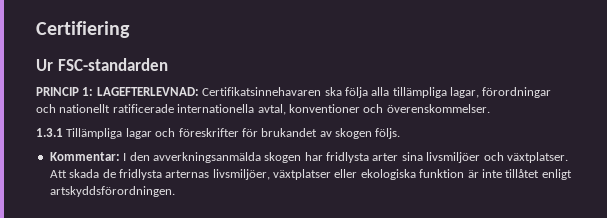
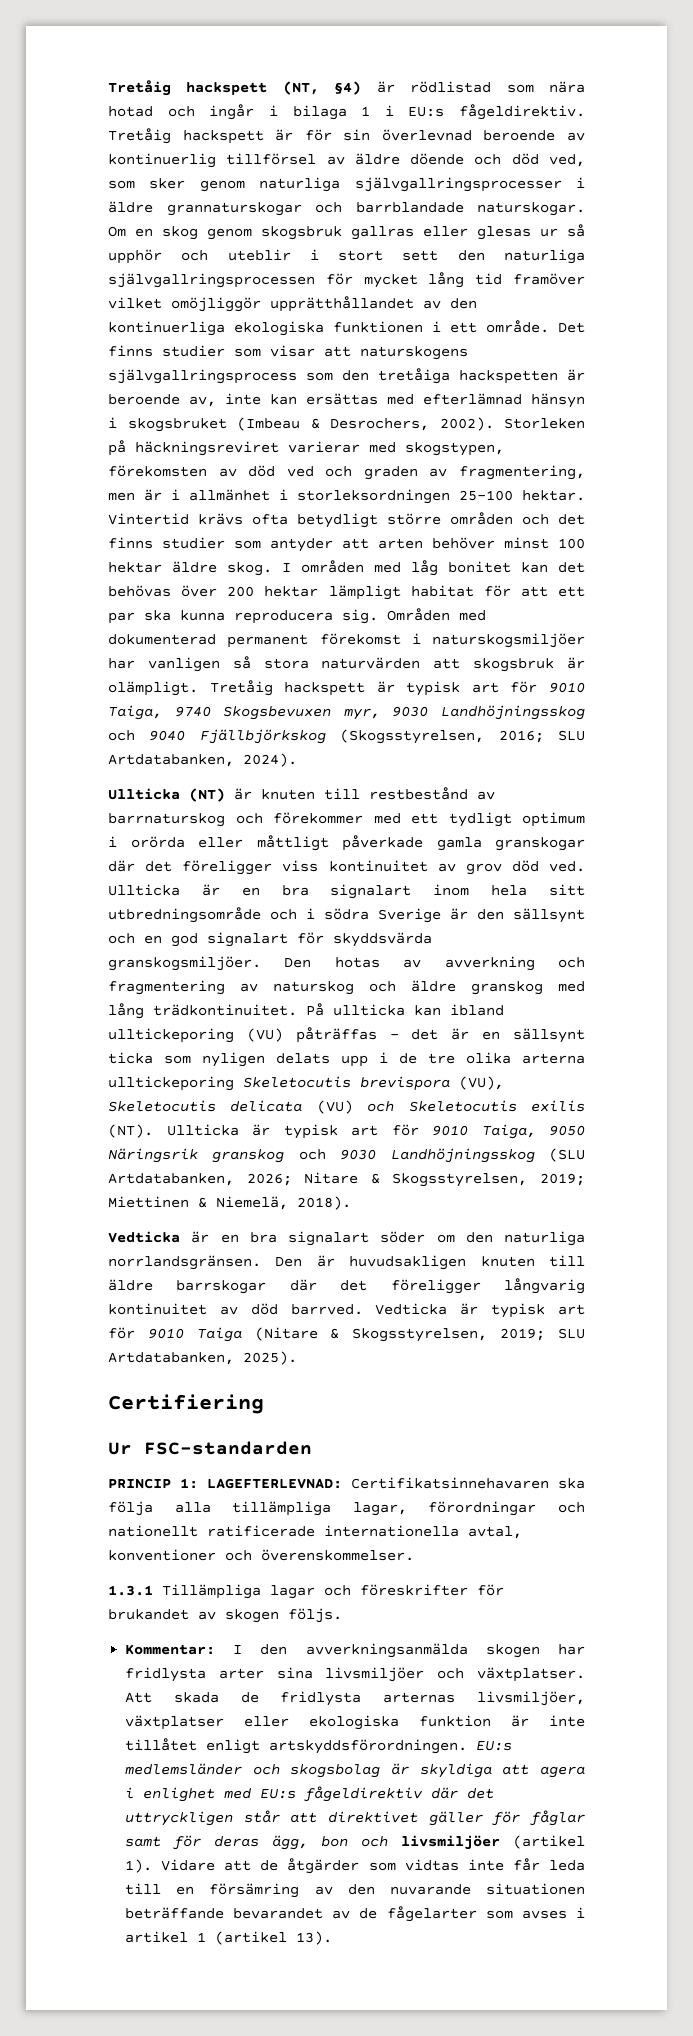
+ Tretåig hackspett (NT, §4) är rödlistad som nära hotad och ingår i bilaga 1 i EU:s fågeldirektiv. Tretåig hackspett är för sin överlevnad beroende av kontinuerlig tillförsel av äldre döende och död ved, som sker genom naturliga självgallringsprocesser i äldre grannaturskogar och barrblandade naturskogar. Om en skog genom skogsbruk gallras eller glesas ur så upphör och uteblir i stort sett den naturliga självgallringsprocessen för mycket lång tid framöver vilket omöjliggör upprätthållandet av den kontinuerliga ekologiska funktionen i ett område. Det finns studier som visar att naturskogens självgallringsprocess som den tretåiga hackspetten är beroende av, inte kan ersättas med efterlämnad hänsyn i skogsbruket (Imbeau & Desrochers, 2002). Storleken på häckningsreviret varierar med skogstypen, förekomsten av död ved och graden av fragmentering, men är i allmänhet i storleksordningen 25–100 hektar. Vintertid krävs ofta betydligt större områden och det finns studier som antyder att arten behöver minst 100 hektar äldre skog. I områden med låg bonitet kan det behövas över 200 hektar lämpligt habitat för att ett par ska kunna reproducera sig. Områden med dokumenterad permanent förekomst i naturskogsmiljöer har vanligen så stora naturvärden att skogsbruk är olämpligt. Tretåig hackspett är typisk art för 9010 Taiga, 9740 Skogsbevuxen myr, 9030 Landhöjningsskog och 9040 Fjällbjörkskog (Skogsstyrelsen, 2016; SLU Artdatabanken, 2024).
+ Ullticka (NT) är knuten till restbestånd av barrnaturskog och förekommer med ett tydligt optimum i orörda eller måttligt påverkade gamla granskogar där det föreligger viss kontinuitet av grov död ved. Ullticka är en bra signalart inom hela sitt utbredningsområde och i södra Sverige är den sällsynt och en god signalart för skyddsvärda granskogsmiljöer. Den hotas av avverkning och fragmentering av naturskog och äldre granskog med lång trädkontinuitet. På ullticka kan ibland ulltickeporing (VU) påträffas - det är en sällsynt ticka som nyligen delats upp i de tre olika arterna ulltickeporing Skeletocutis brevispora (VU), Skeletocutis delicata (VU) och Skeletocutis exilis (NT). Ullticka är typisk art för 9010 Taiga, 9050 Näringsrik granskog och 9030 Landhöjningsskog (SLU Artdatabanken, 2026; Nitare & Skogsstyrelsen, 2019; Miettinen & Niemelä, 2018).
+ Vedticka är en bra signalart söder om den naturliga norrlandsgränsen. Den är huvudsakligen knuten till äldre barrskogar där det föreligger långvarig kontinuitet av död barrved. Vedticka är typisk art för 9010 Taiga (Nitare & Skogsstyrelsen, 2019; SLU Artdatabanken, 2025).
+ EU:s medlemsländer och skogsbolag är skyldiga att agera i enlighet med EU:s fågeldirektiv där det uttryckligen står att direktivet gäller för fåglar samt för deras ägg, bon och livsmiljöer (artikel 1). Vidare att de åtgärder som vidtas inte får leda till en försämring av den nuvarande situationen beträffande bevarandet av de fågelarter som avses i artikel 1 (artikel 13).

